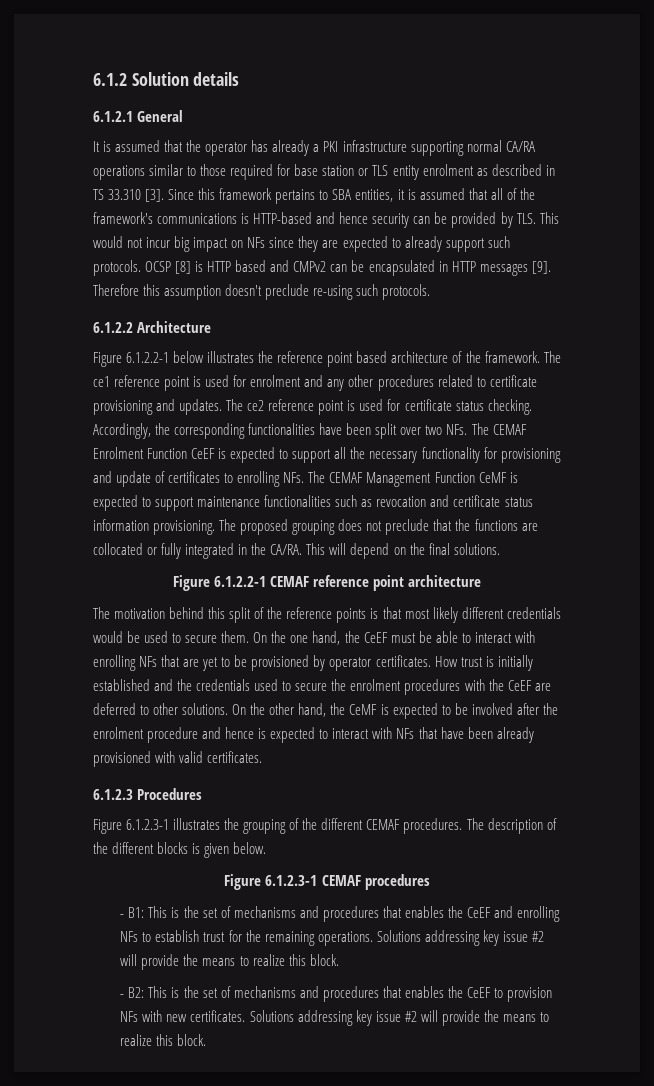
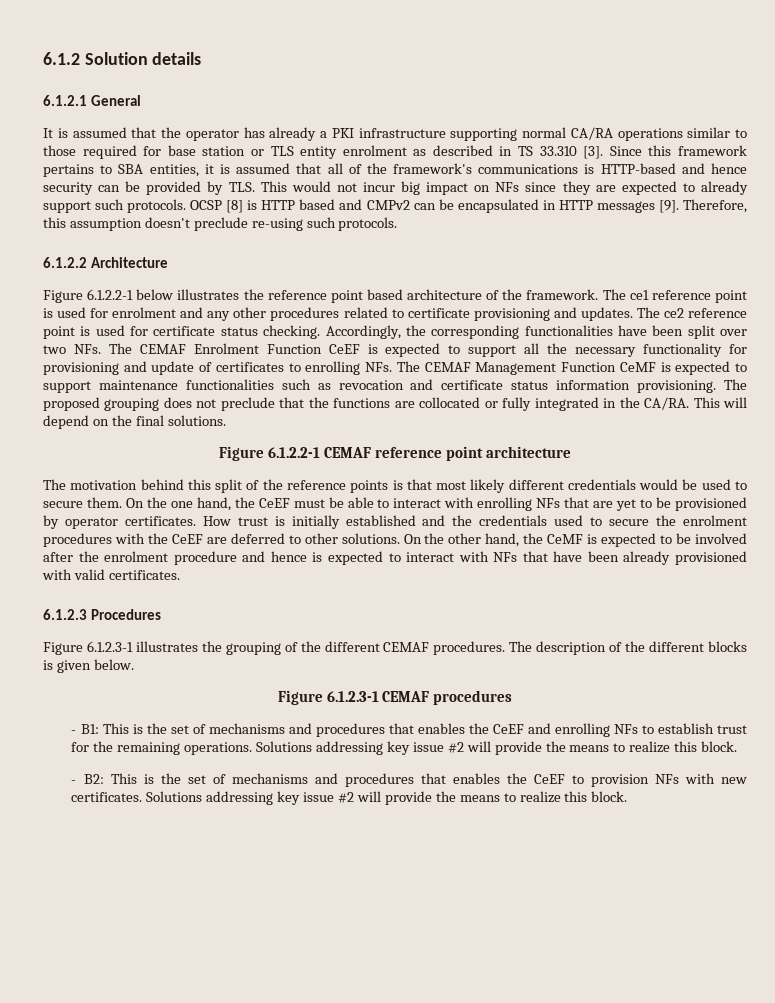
- Therefore this assumption doesn't preclude re-using such protocols.
+ Therefore, this assumption doesn't preclude re-using such protocols.

